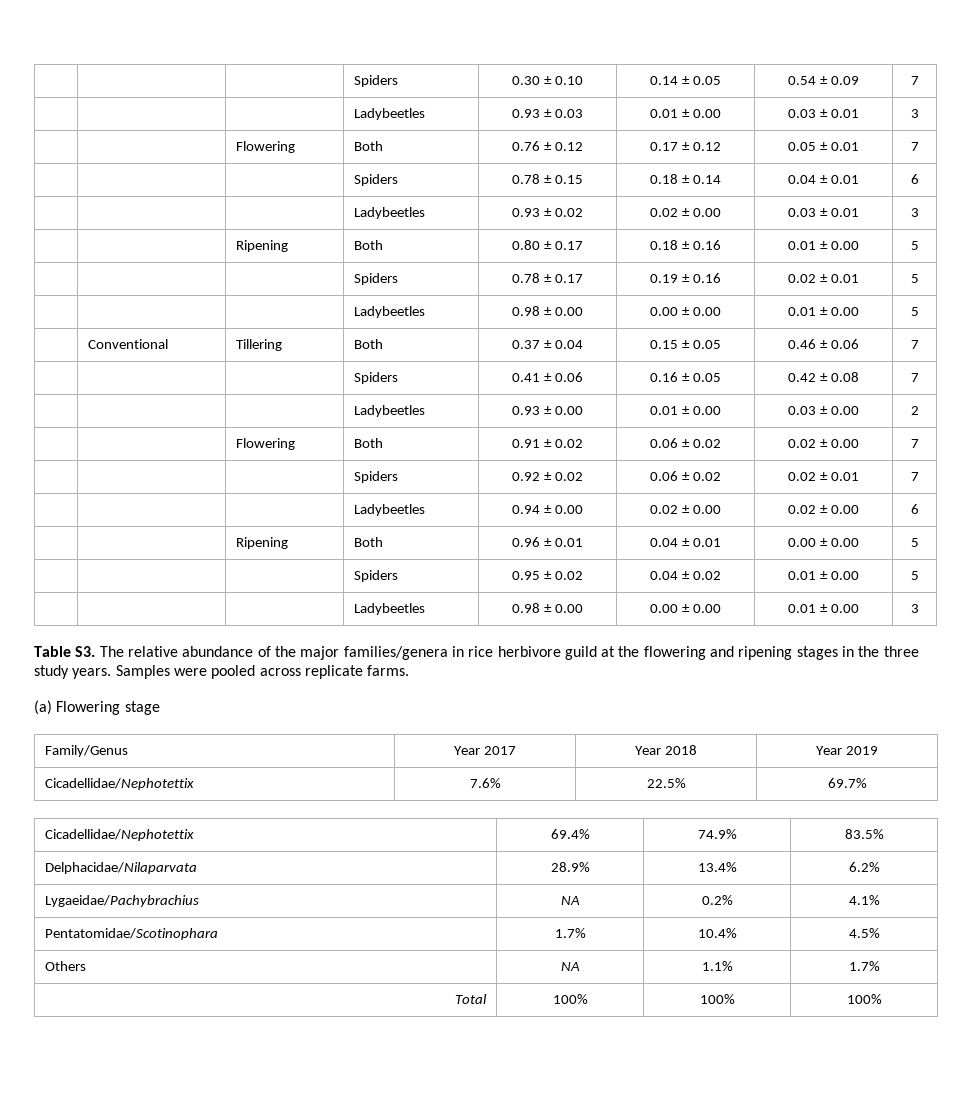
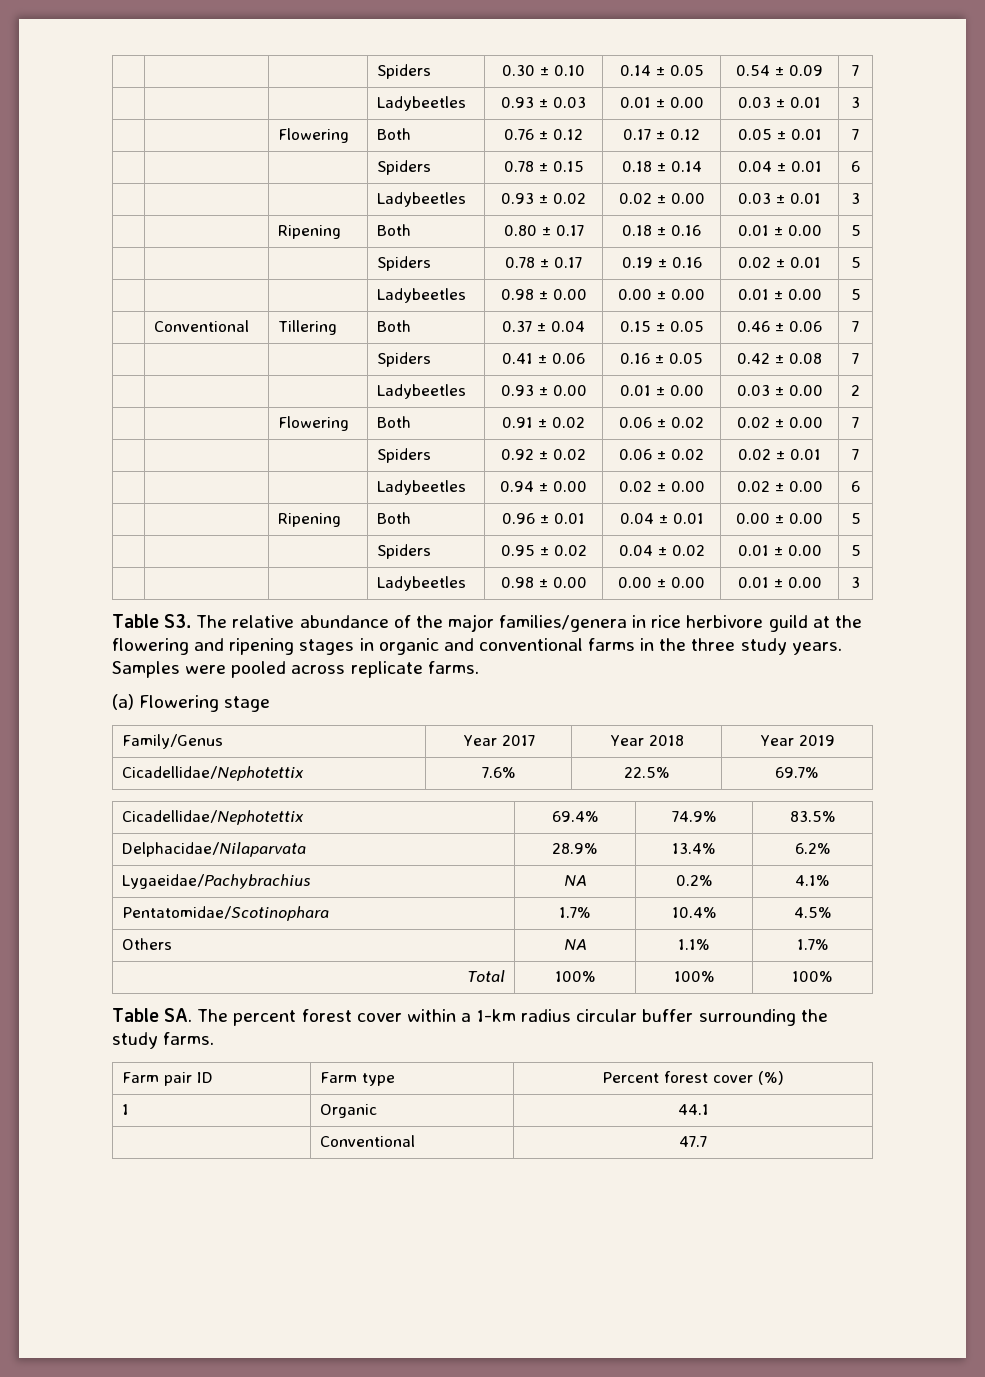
- Table S3. The relative abundance of the major families/genera in rice herbivore guild at the flowering and ripening stages in the three study years.
+ Table S3. The relative abundance of the major families/genera in rice herbivore guild at the flowering and ripening stages in organic and conventional farms in the three study years.
+ Table SA. The percent forest cover within a 1-km radius circular buffer surrounding the study farms.
+ Farm pair ID | Farm type | Percent forest cover (%)
+ 1 | Organic | 44.1
+ | Conventional | 47.7

